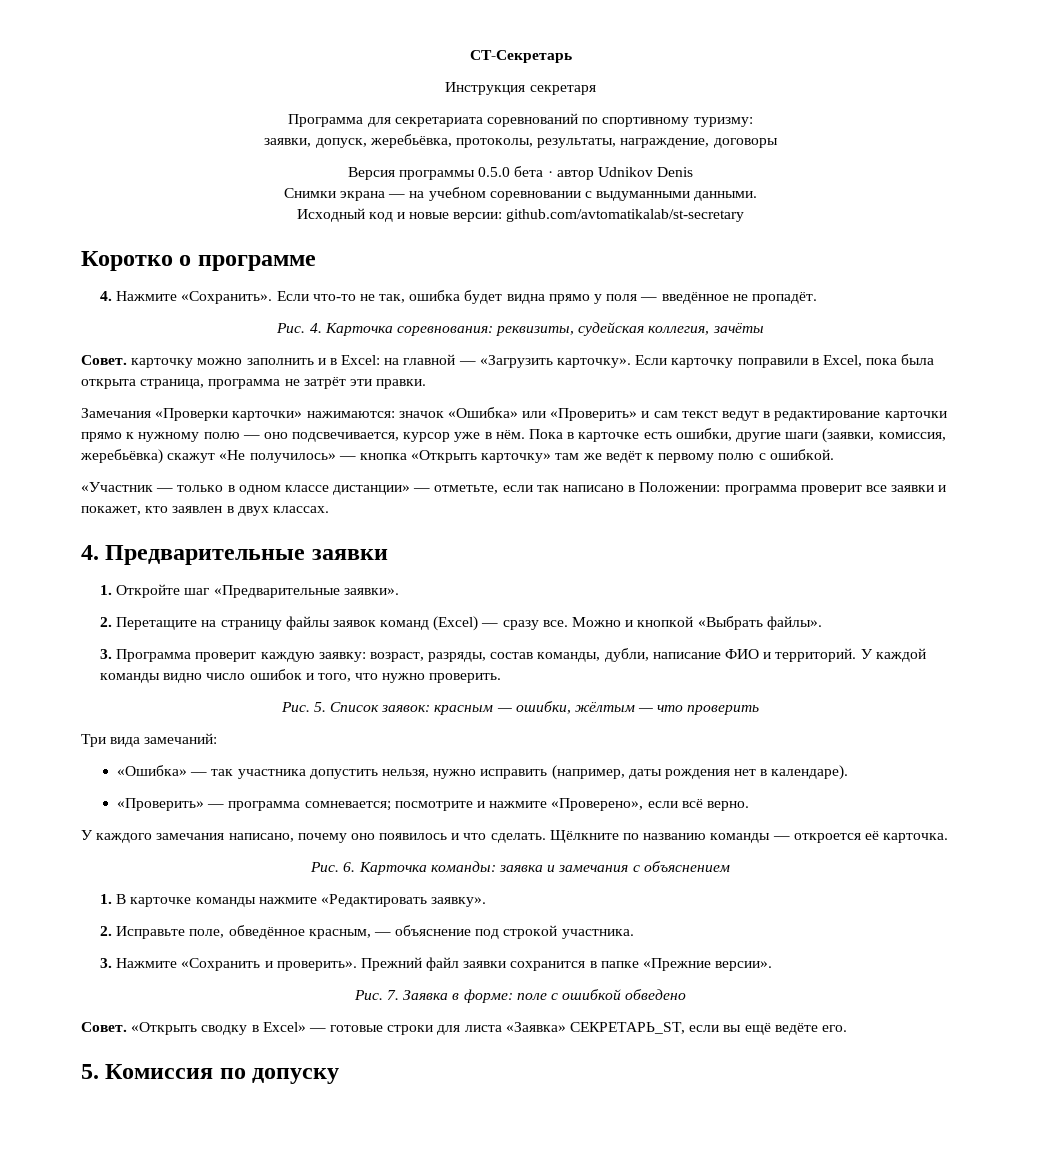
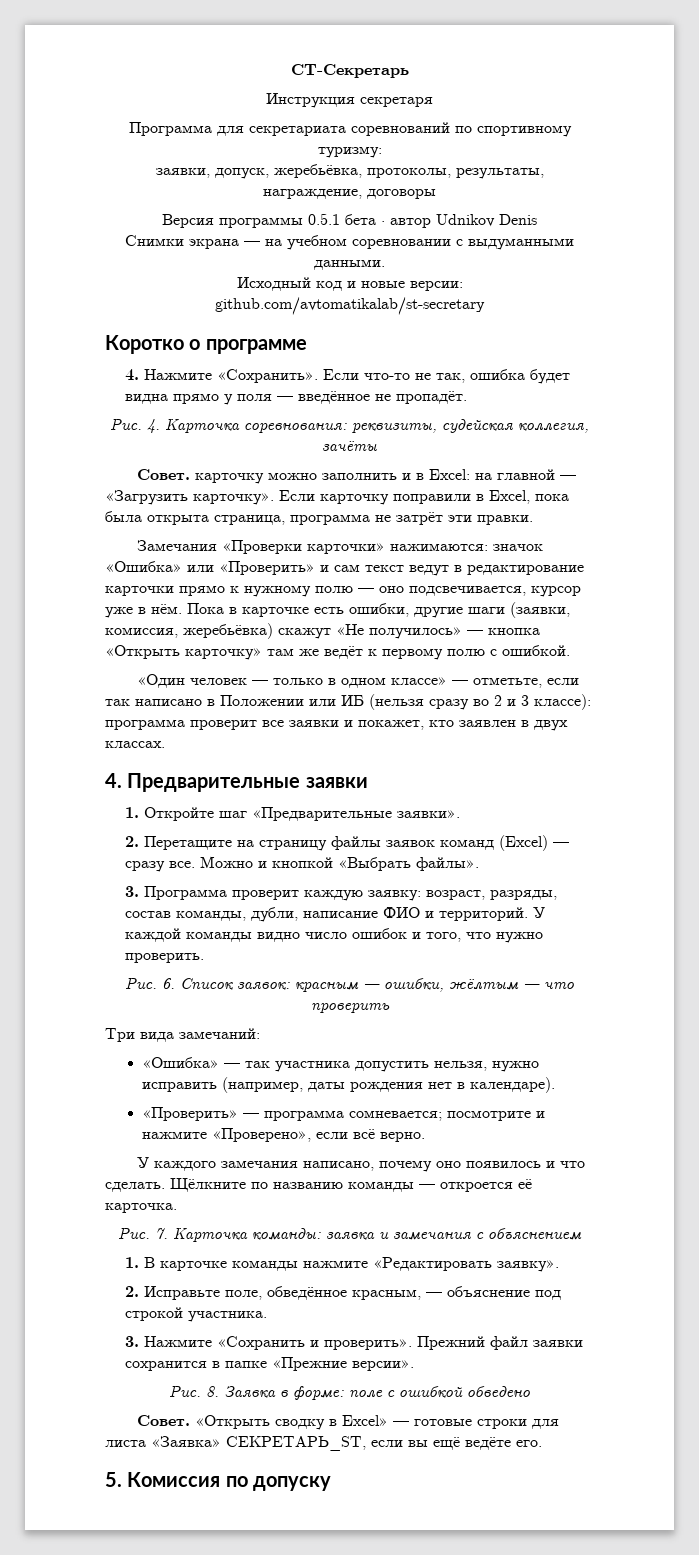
- Версия программы 0.5.0 бета · автор Udnikov Denis
+ Версия программы 0.5.1 бета · автор Udnikov Denis
- «Участник — только в одном классе дистанции» — отметьте, если так написано в Положении: программа проверит все заявки и покажет, кто заявлен в двух классах.
+ «Один человек — только в одном классе» — отметьте, если так написано в Положении или ИБ (нельзя сразу во 2 и 3 классе): программа проверит все заявки и покажет, кто заявлен в двух классах.
- Рис. 5. Список заявок: красным — ошибки, жёлтым — что проверить
+ Рис. 6. Список заявок: красным — ошибки, жёлтым — что проверить
- Рис. 6. Карточка команды: заявка и замечания с объяснением
+ Рис. 7. Карточка команды: заявка и замечания с объяснением
- Рис. 7. Заявка в форме: поле с ошибкой обведено
+ Рис. 8. Заявка в форме: поле с ошибкой обведено

